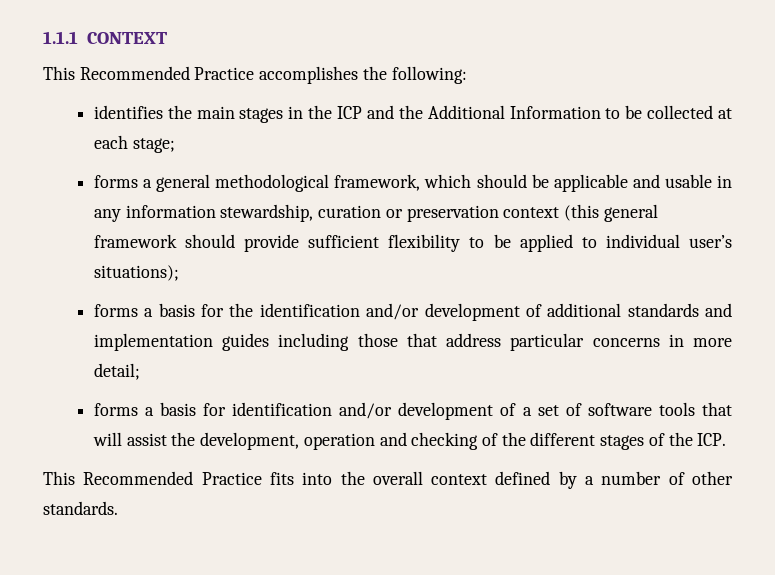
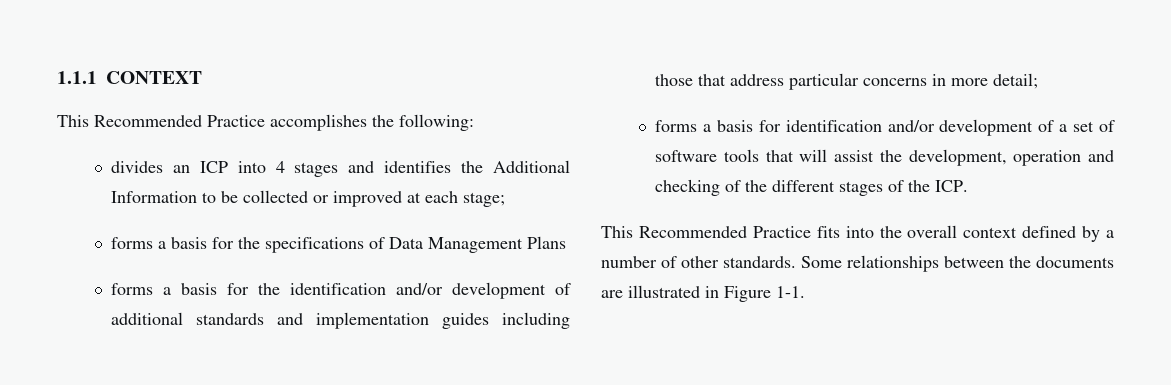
- identifies the main stages in the ICP and the Additional Information to be collected at each stage;
+ divides an ICP into 4 stages and identifies the Additional Information to be collected or improved at each stage;
- forms a general methodological framework, which should be applicable and usable in any information stewardship, curation or preservation context (this general framework should provide sufficient flexibility to be applied to individual user’s situations);
+ forms a basis for the specifications of Data Management Plans
+ Some relationships between the documents are illustrated in Figure 1-1.

